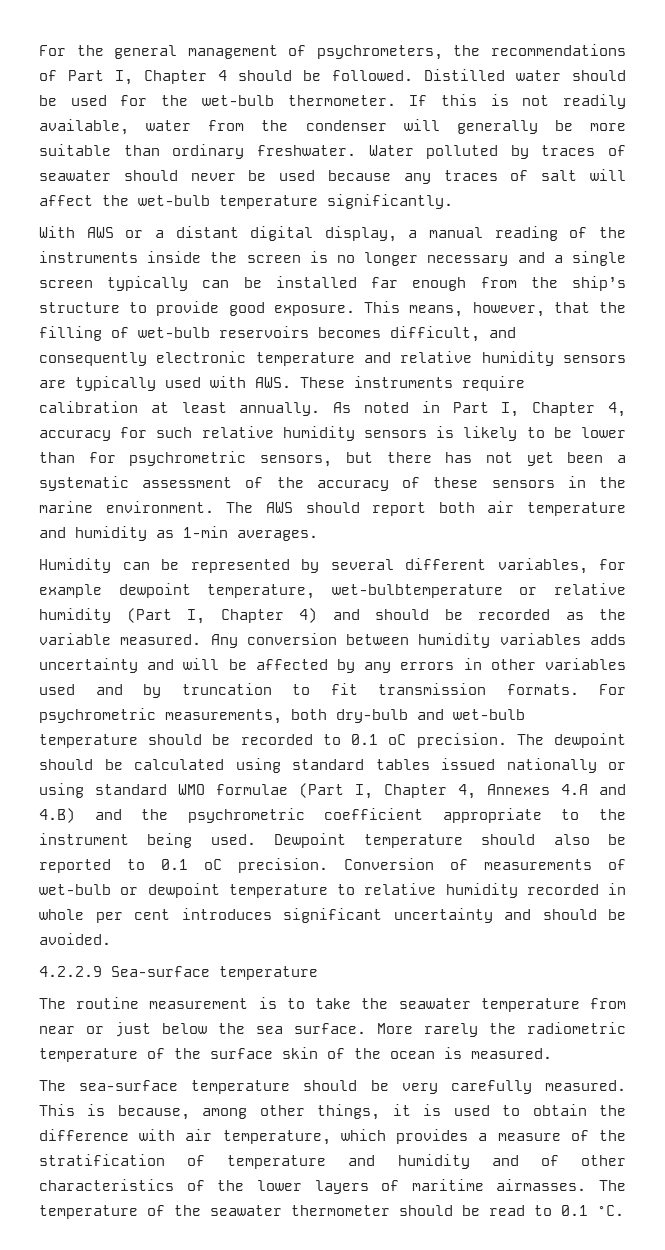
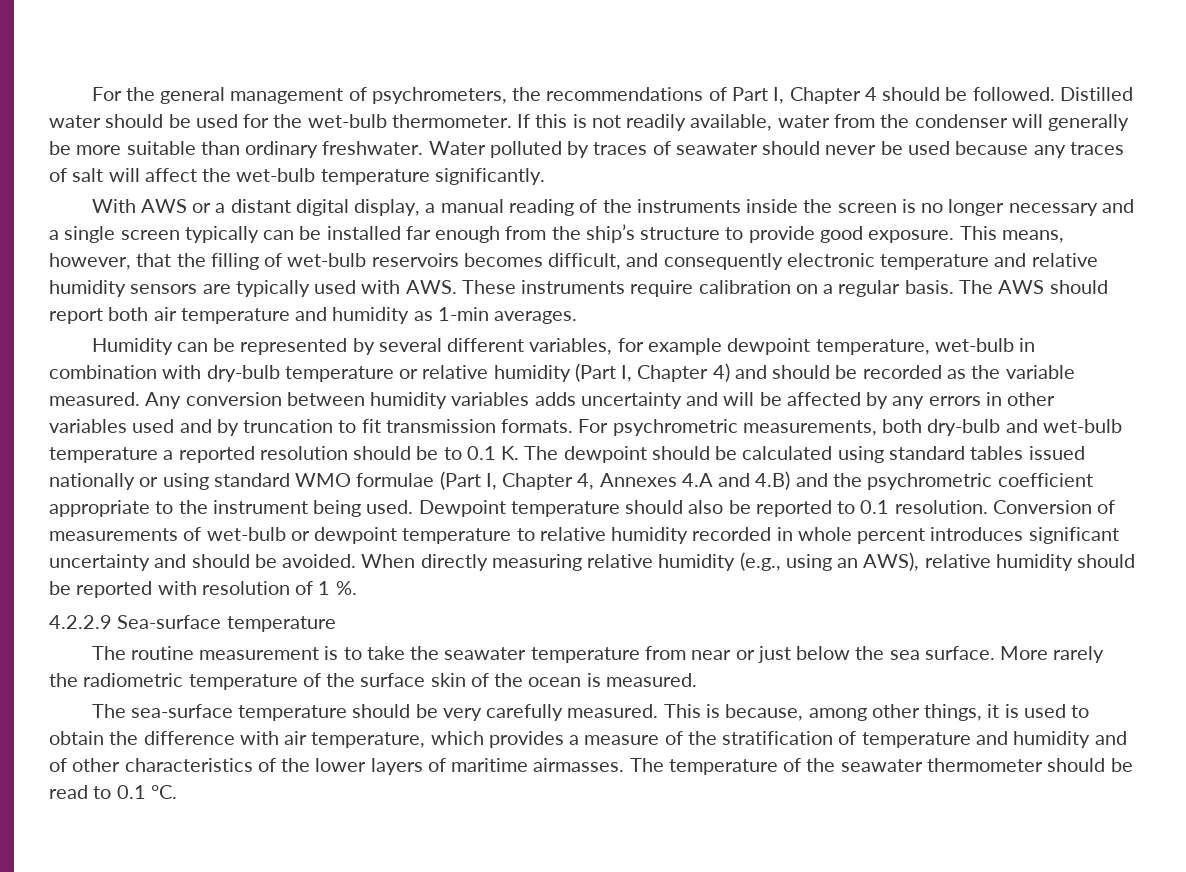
- This means, however, that the filling of wet-bulb reservoirs becomes difficult, and consequently electronic temperature and relative humidity sensors are typically used with AWS. These instruments require calibration at least annually. As noted in Part I, Chapter 4, accuracy for such relative humidity sensors is likely to be lower than for psychrometric sensors, but there has not yet been a systematic assessment of the accuracy of these sensors in the marine environment.
+ This means, however, that the filling of wet-bulb reservoirs becomes difficult, and consequently electronic temperature and relative humidity sensors are typically used with AWS. These instruments require calibration on a regular basis.
- Humidity can be represented by several different variables, for example dewpoint temperature, wet-bulbtemperature or relative humidity (Part I, Chapter 4) and should be recorded as the variable measured.
+ Humidity can be represented by several different variables, for example dewpoint temperature, wet-bulb in combination with dry-bulb temperature or relative humidity (Part I, Chapter 4) and should be recorded as the variable measured.
- For psychrometric measurements, both dry-bulb and wet-bulb temperature should be recorded to 0.1 ºC precision. The dewpoint should be calculated using standard tables issued nationally or using standard WMO formulae (Part I, Chapter 4, Annexes 4.A and 4.B) and the psychrometric coefficient appropriate to the instrument being used.
+ For psychrometric measurements, both dry-bulb and wet-bulb temperature a reported resolution should be to 0.1 K. The dewpoint should be calculated using standard tables issued nationally or using standard WMO formulae (Part I, Chapter 4, Annexes 4.A and 4.B) and the psychrometric coefficient appropriate to the instrument being used.
- Dewpoint temperature should also be reported to 0.1 ºC precision.
+ Dewpoint temperature should also be reported to 0.1 resolution.
- Conversion of measurements of wet-bulb or dewpoint temperature to relative humidity recorded in whole per cent introduces significant uncertainty and should be avoided.
+ Conversion of measurements of wet-bulb or dewpoint temperature to relative humidity recorded in whole percent introduces significant uncertainty and should be avoided. When directly measuring relative humidity (e.g., using an AWS), relative humidity should be reported with resolution of 1 %.

